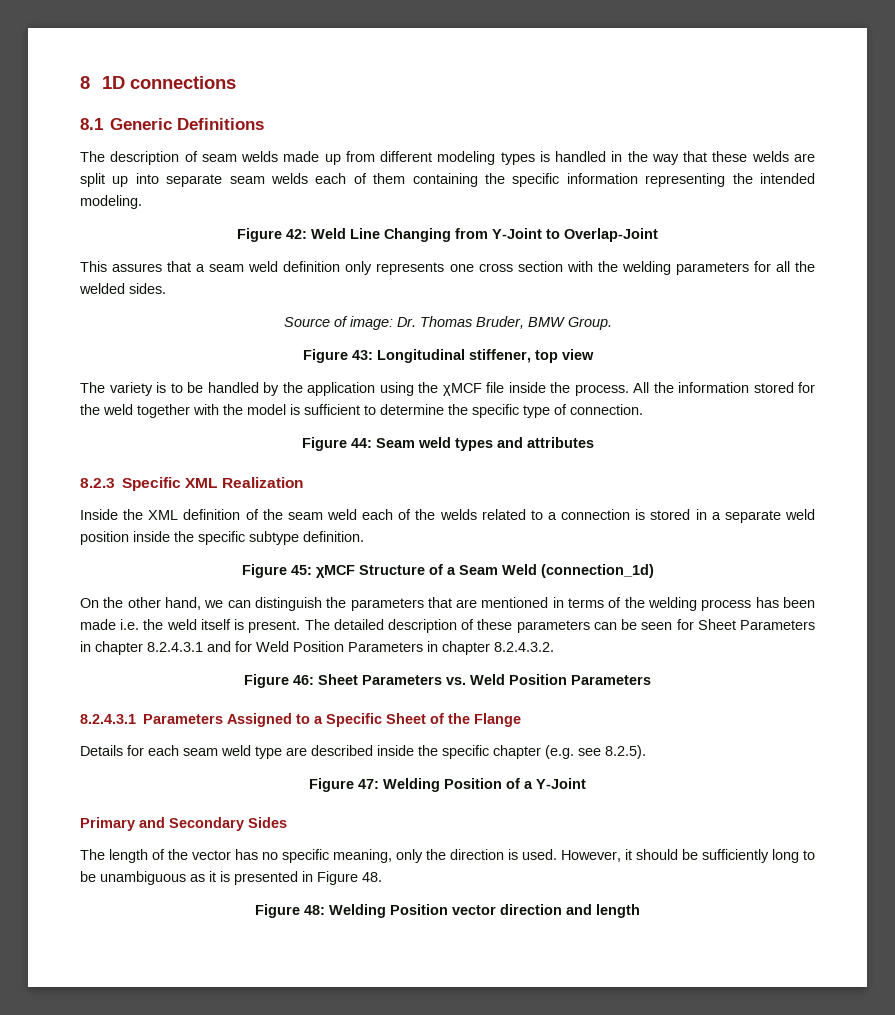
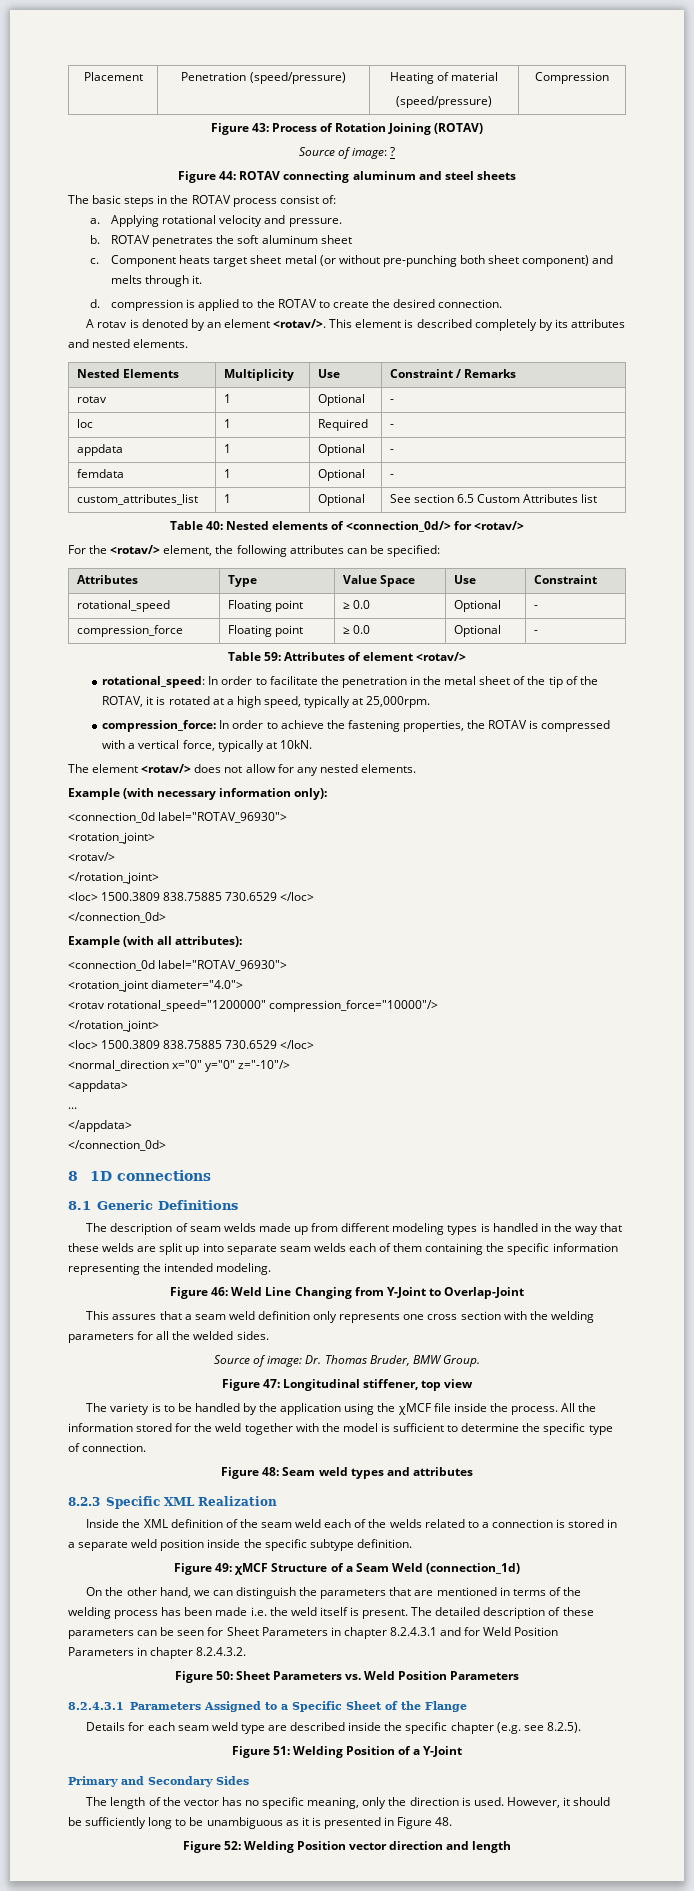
+ Placement | Penetration (speed/pressure) | Heating of material
+ (speed/pressure) | Compression
+ Figure 43: Process of Rotation Joining (ROTAV)
+ Source of image: ?
+ Figure 44: ROTAV connecting aluminum and steel sheets
+ The basic steps in the ROTAV process consist of:
+ a. Applying rotational velocity and pressure.
+ b. ROTAV penetrates the soft aluminum sheet
+ c. Component heats target sheet metal (or without pre-punching both sheet component) and melts through it.
+ d. compression is applied to the ROTAV to create the desired connection.
+ A rotav is denoted by an element <rotav/>. This element is described completely by its attributes and nested elements.
+ Nested Elements | Multiplicity | Use | Constraint / Remarks
+ rotav | 1 | Optional | -
+ loc | 1 | Required | -
+ appdata | 1 | Optional | -
+ femdata | 1 | Optional | -
+ custom_attributes_list | 1 | Optional | See section 6.5 Custom Attributes list
+ Table 40: Nested elements of <connection_0d/> for <rotav/>
+ For the <rotav/> element, the following attributes can be specified:
+ Attributes | Type | Value Space | Use | Constraint
+ rotational_speed | Floating point | ≥ 0.0 | Optional | -
+ compression_force | Floating point | ≥ 0.0 | Optional | -
+ Table 59: Attributes of element <rotav/>
+ rotational_speed: In order to facilitate the penetration in the metal sheet of the tip of the ROTAV, it is rotated at a high speed, typically at 25,000rpm.
+ compression_force: In order to achieve the fastening properties, the ROTAV is compressed with a vertical force, typically at 10kN.
+ The element <rotav/> does not allow for any nested elements.
+ Example (with necessary information only):
+ <connection_0d label="ROTAV_96930">
+ <rotation_joint>
+ <rotav/>
+ </rotation_joint>
+ <loc> 1500.3809 838.75885 730.6529 </loc>
+ </connection_0d>
+ Example (with all attributes):
+ <connection_0d label="ROTAV_96930">
+ <rotation_joint diameter="4.0">
+ <rotav rotational_speed="1200000" compression_force="10000"/>
+ </rotation_joint>
+ <loc> 1500.3809 838.75885 730.6529 </loc>
+ <normal_direction x="0" y="0" z="-10"/>
+ <appdata>
+ ...
+ </appdata>
+ </connection_0d>
- Figure 42: Weld Line Changing from Y-Joint to Overlap-Joint
+ Figure 46: Weld Line Changing from Y-Joint to Overlap-Joint
- Figure 43: Longitudinal stiffener, top view
+ Figure 47: Longitudinal stiffener, top view
- Figure 44: Seam weld types and attributes
+ Figure 48: Seam weld types and attributes
- Figure 45: χMCF Structure of a Seam Weld (connection_1d)
+ Figure 49: χMCF Structure of a Seam Weld (connection_1d)
- Figure 46: Sheet Parameters vs. Weld Position Parameters
+ Figure 50: Sheet Parameters vs. Weld Position Parameters
- Figure 47: Welding Position of a Y-Joint
+ Figure 51: Welding Position of a Y-Joint
- Figure 48: Welding Position vector direction and length
+ Figure 52: Welding Position vector direction and length

